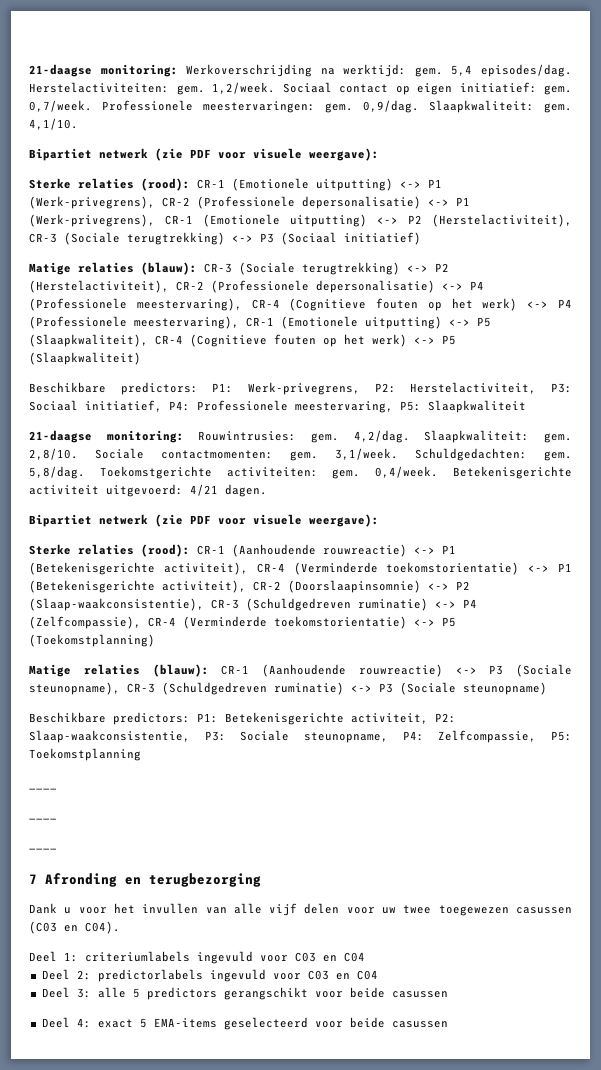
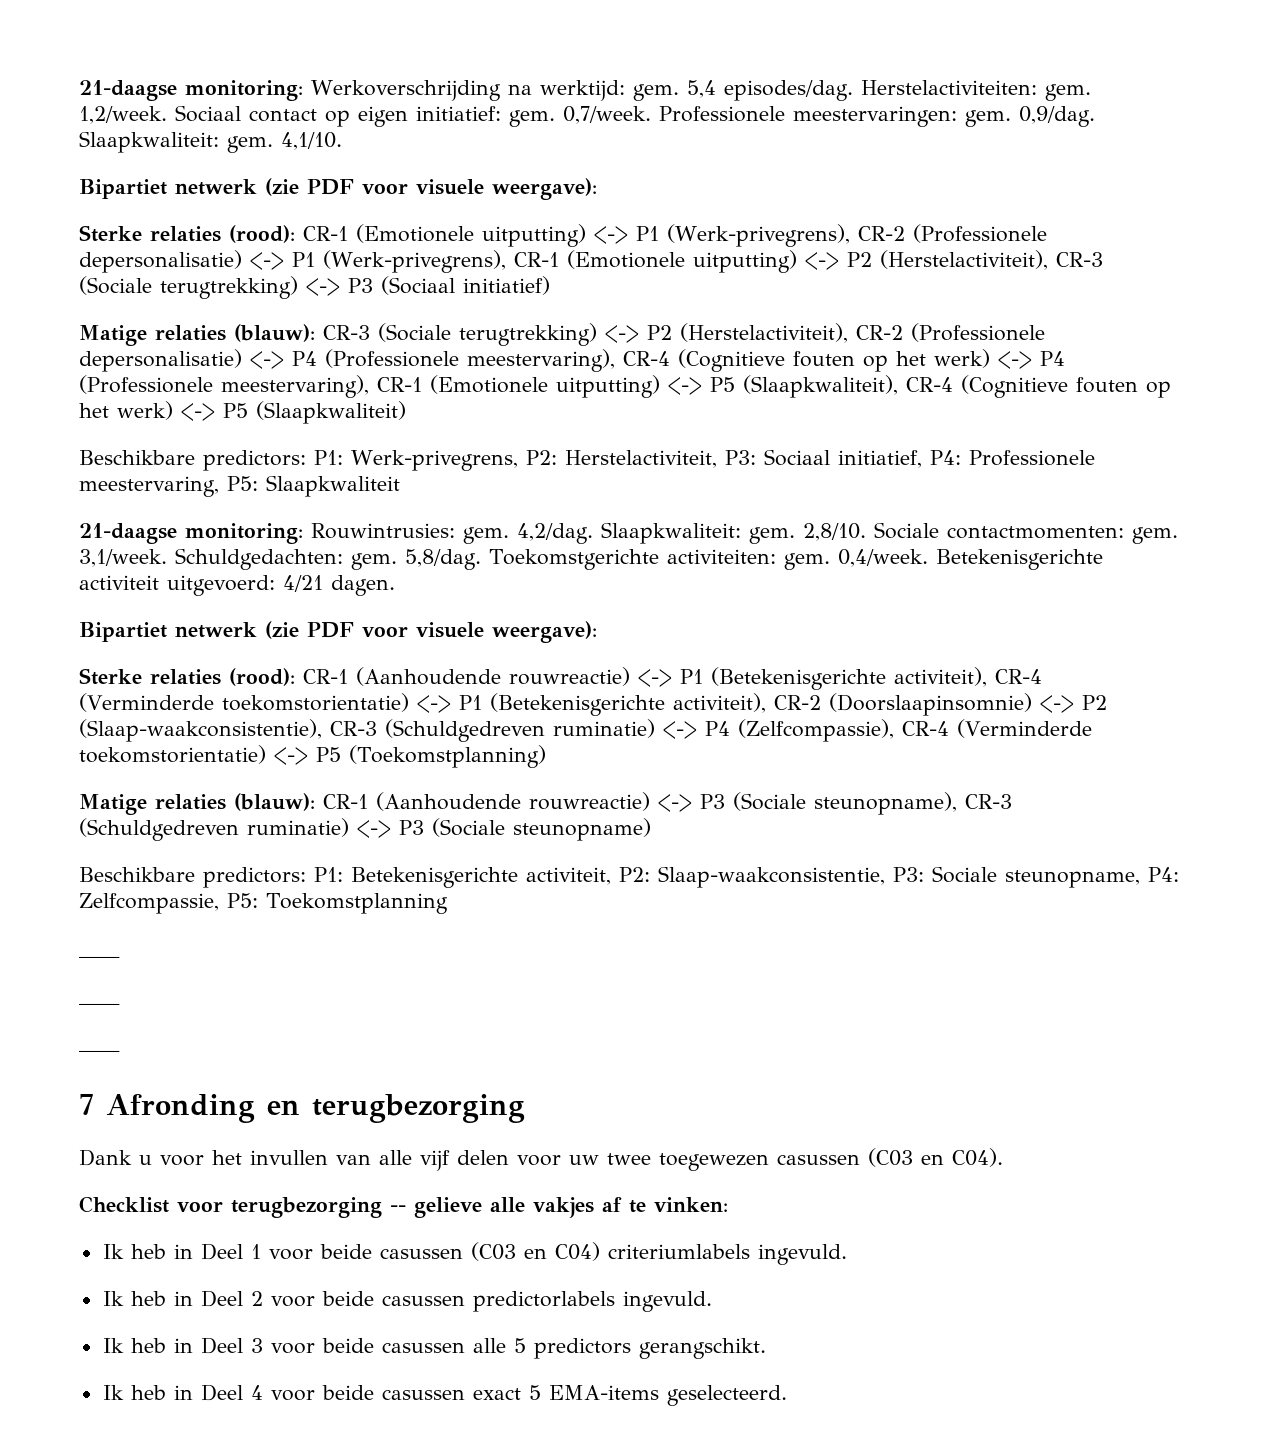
- Deel 1: criteriumlabels ingevuld voor C03 en C04
- Deel 2: predictorlabels ingevuld voor C03 en C04
- Deel 3: alle 5 predictors gerangschikt voor beide casussen
- Deel 4: exact 5 EMA-items geselecteerd voor beide casussen
+ Checklist voor terugbezorging -- gelieve alle vakjes af te vinken:
+ Ik heb in Deel 1 voor beide casussen (C03 en C04) criteriumlabels ingevuld.
+ Ik heb in Deel 2 voor beide casussen predictorlabels ingevuld.
+ Ik heb in Deel 3 voor beide casussen alle 5 predictors gerangschikt.
+ Ik heb in Deel 4 voor beide casussen exact 5 EMA-items geselecteerd.

